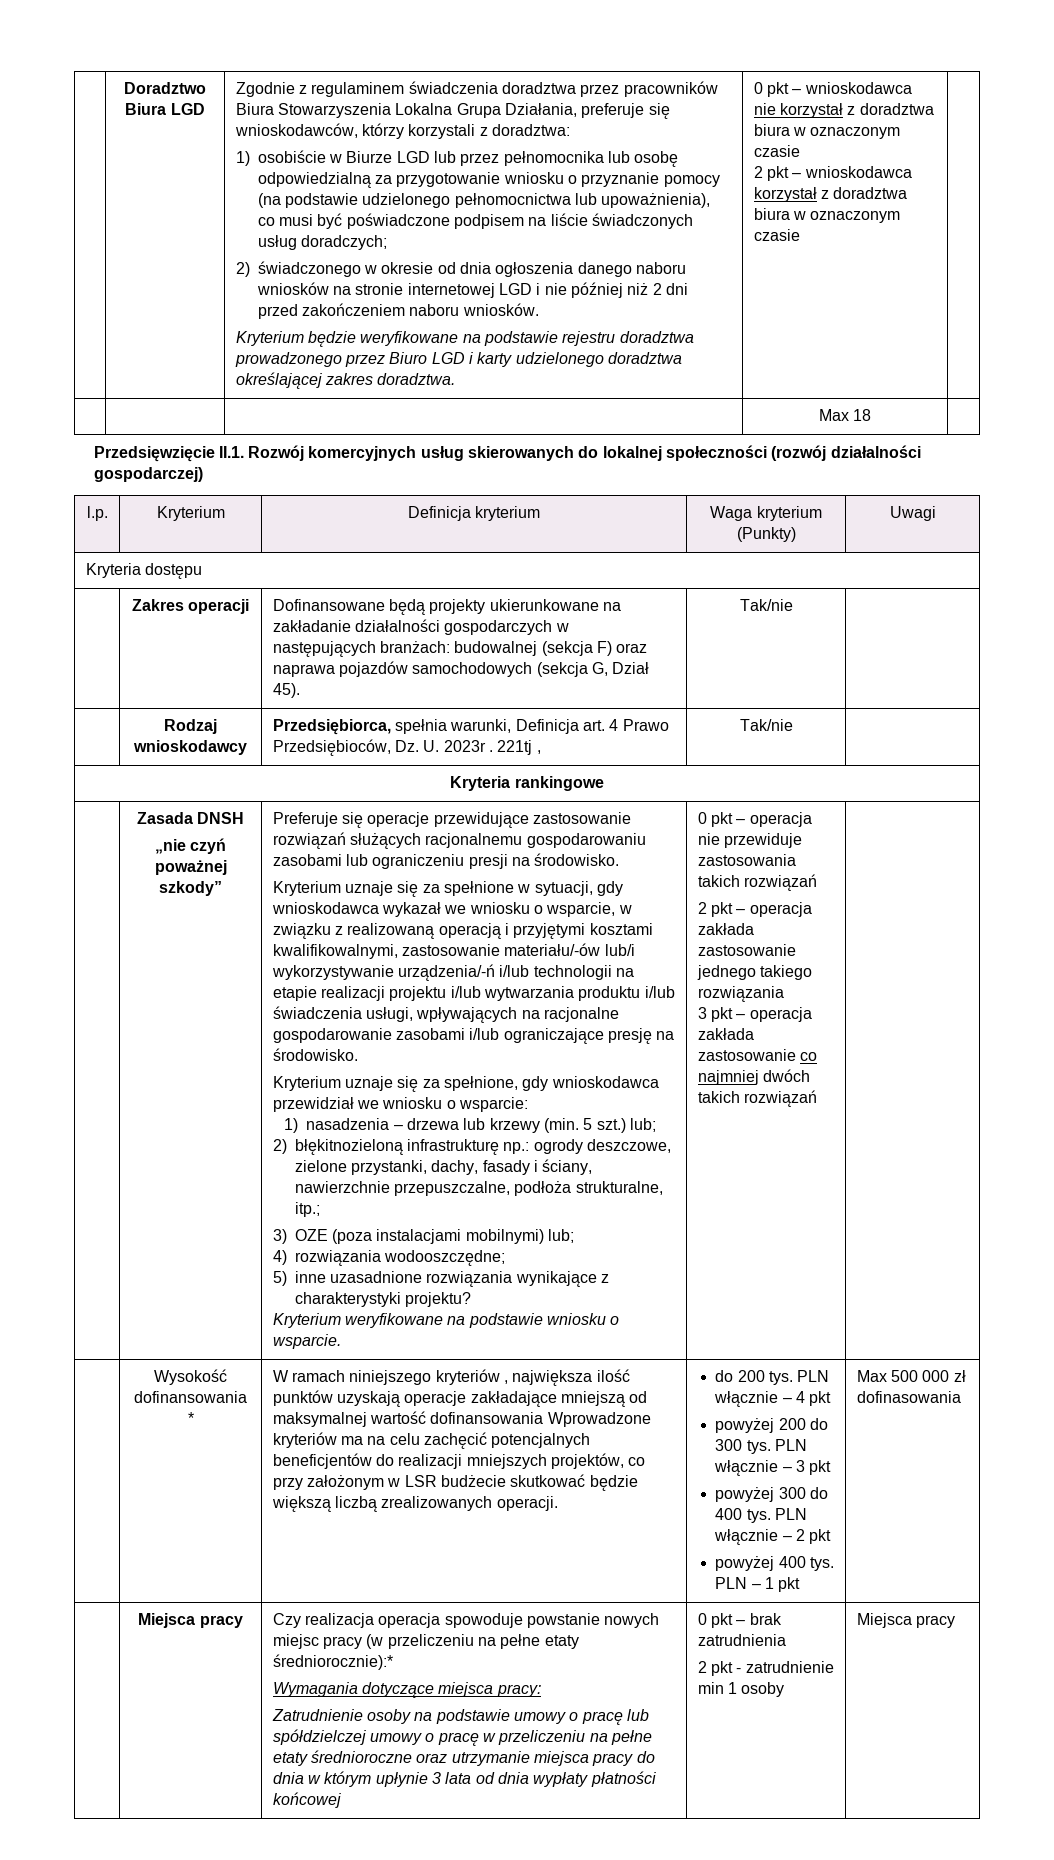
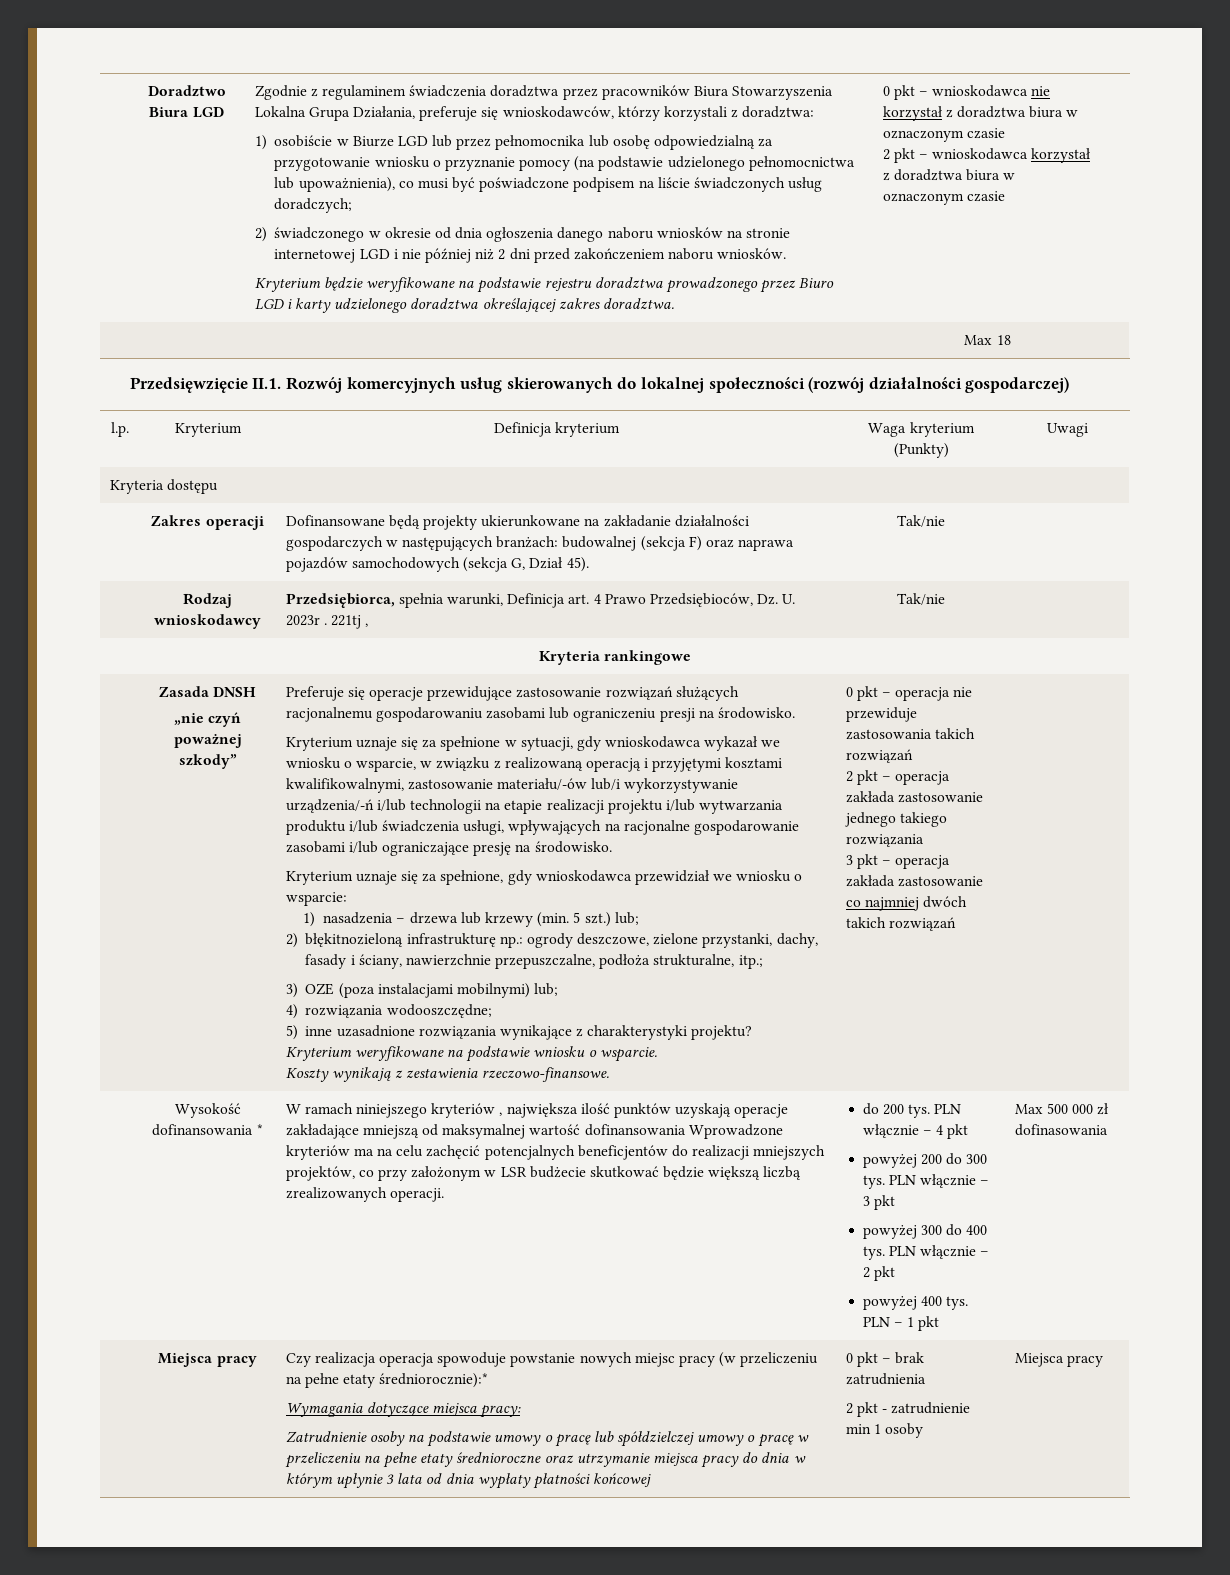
+ Koszty wynikają z zestawienia rzeczowo-finansowe.

